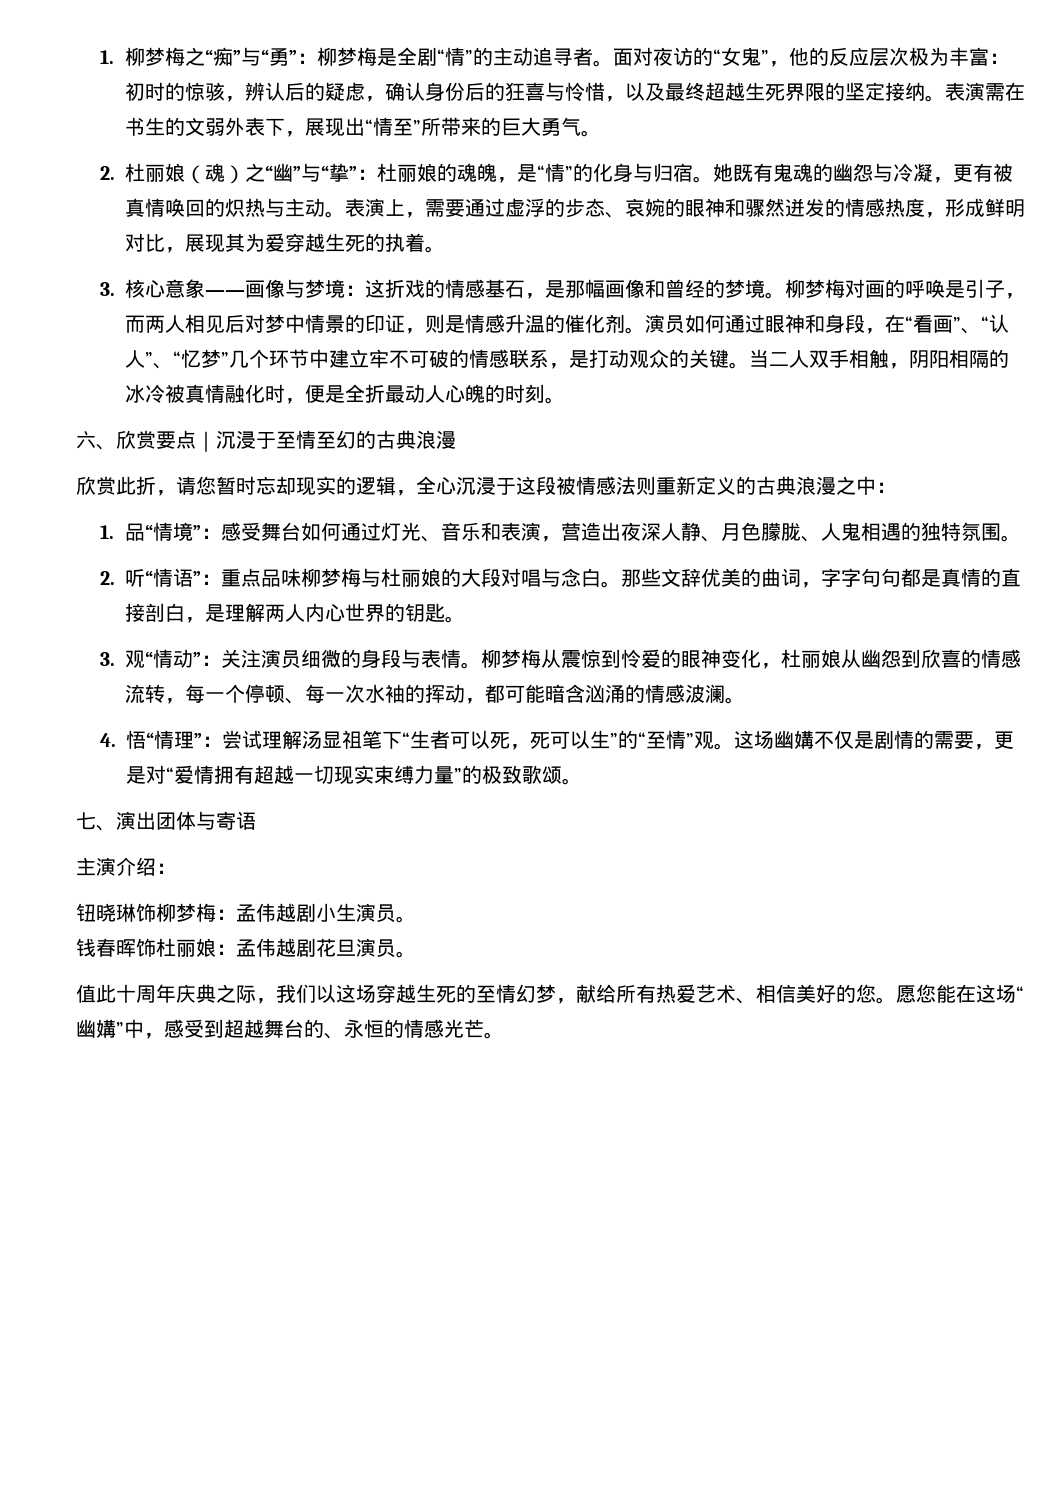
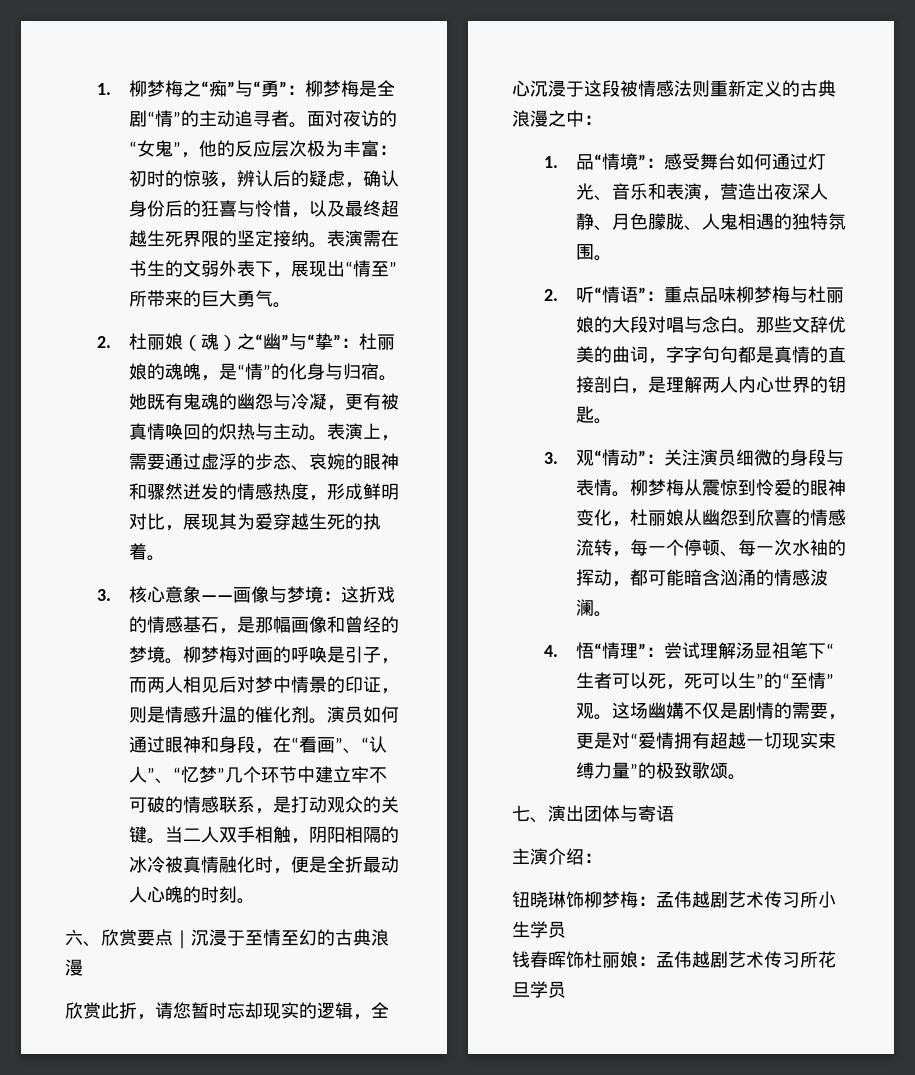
- 钮晓琳饰柳梦梅：孟伟越剧小生演员。
+ 钮晓琳饰柳梦梅：孟伟越剧艺术传习所小生学员
- 钱春晖饰杜丽娘：孟伟越剧花旦演员。
- 值此十周年庆典之际，我们以这场穿越生死的至情幻梦，献给所有热爱艺术、相信美好的您。愿您能在这场“幽媾”中，感受到超越舞台的、永恒的情感光芒。
+ 钱春晖饰杜丽娘：孟伟越剧艺术传习所花旦学员

